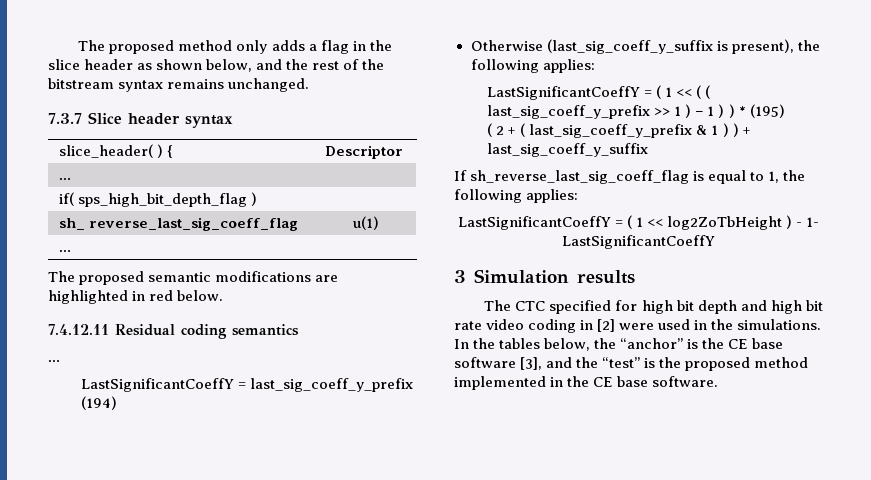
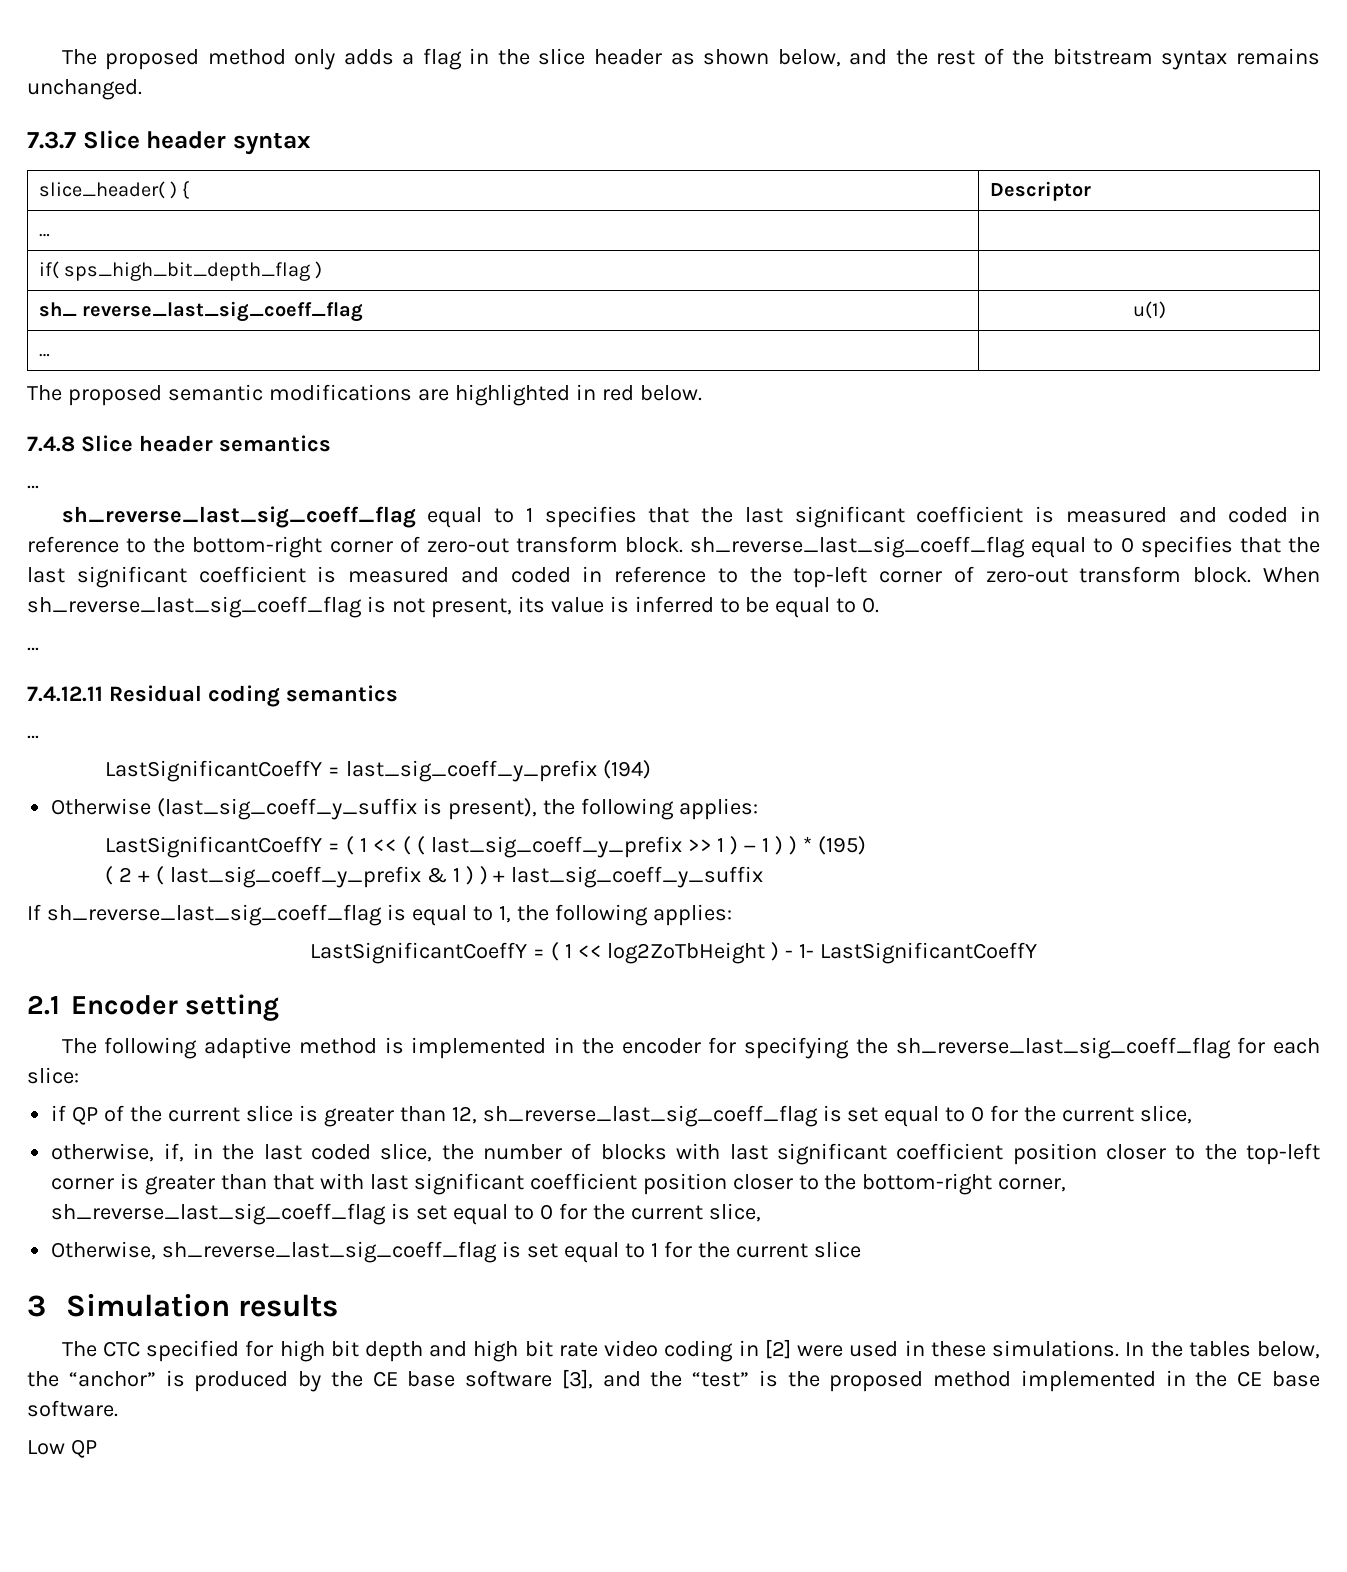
+ 7.4.8 Slice header semantics
+ …
+ sh_reverse_last_sig_coeff_flag equal to 1 specifies that the last significant coefficient is measured and coded in reference to the bottom-right corner of zero-out transform block. sh_reverse_last_sig_coeff_flag equal to 0 specifies that the last significant coefficient is measured and coded in reference to the top-left corner of zero-out transform block. When sh_reverse_last_sig_coeff_flag is not present, its value is inferred to be equal to 0.
+ …
+ 2.1 Encoder setting
+ The following adaptive method is implemented in the encoder for specifying the sh_reverse_last_sig_coeff_flag for each slice:
+ if QP of the current slice is greater than 12, sh_reverse_last_sig_coeff_flag is set equal to 0 for the current slice,
+ otherwise, if, in the last coded slice, the number of blocks with last significant coefficient position closer to the top-left corner is greater than that with last significant coefficient position closer to the bottom-right corner, sh_reverse_last_sig_coeff_flag is set equal to 0 for the current slice,
+ Otherwise, sh_reverse_last_sig_coeff_flag is set equal to 1 for the current slice
- The CTC specified for high bit depth and high bit rate video coding in [2] were used in the simulations.
+ The CTC specified for high bit depth and high bit rate video coding in [2] were used in these simulations.
- In the tables below, the “anchor” is the CE base software [3], and the “test” is the proposed method implemented in the CE base software.
+ In the tables below, the “anchor” is produced by the CE base software [3], and the “test” is the proposed method implemented in the CE base software.
+ Low QP

